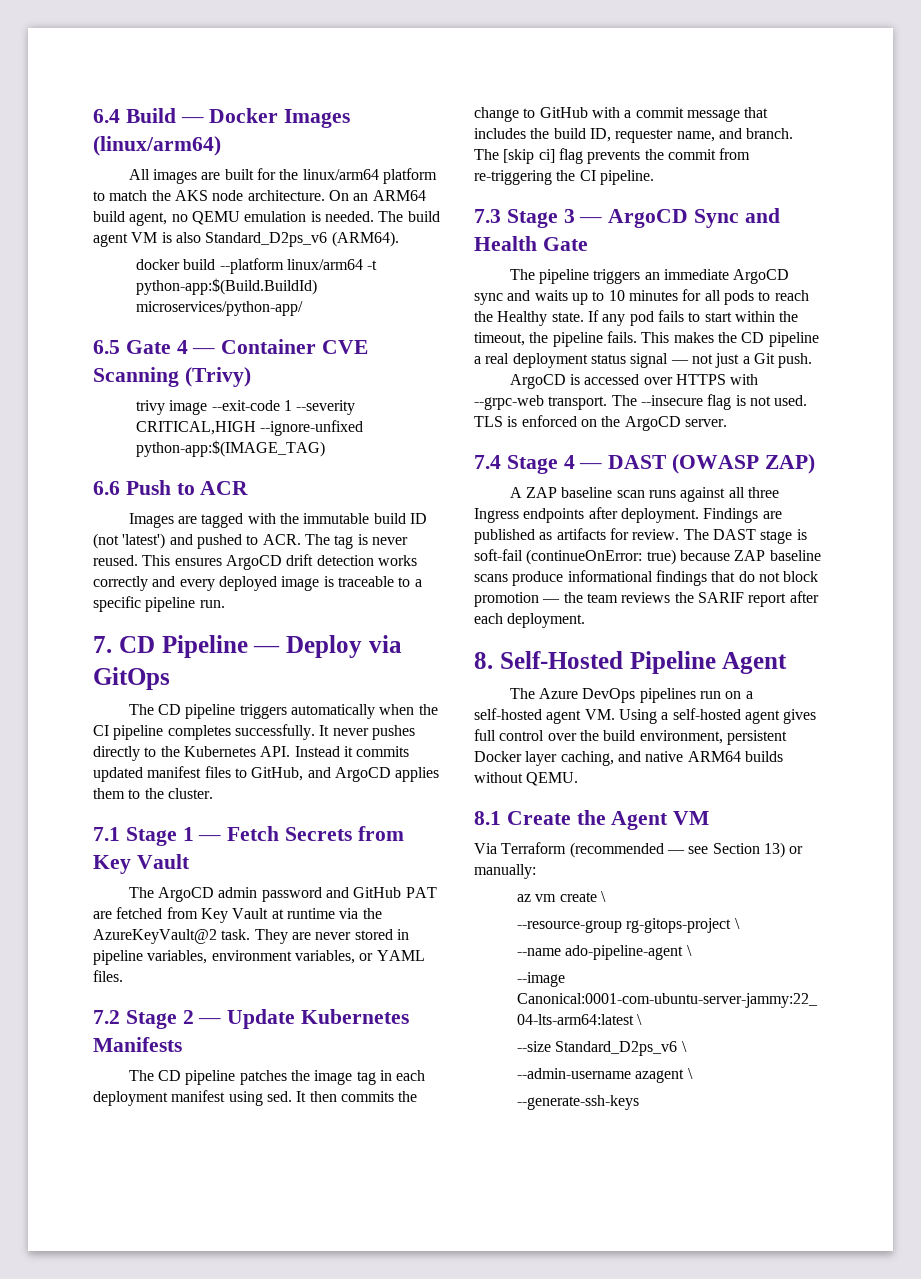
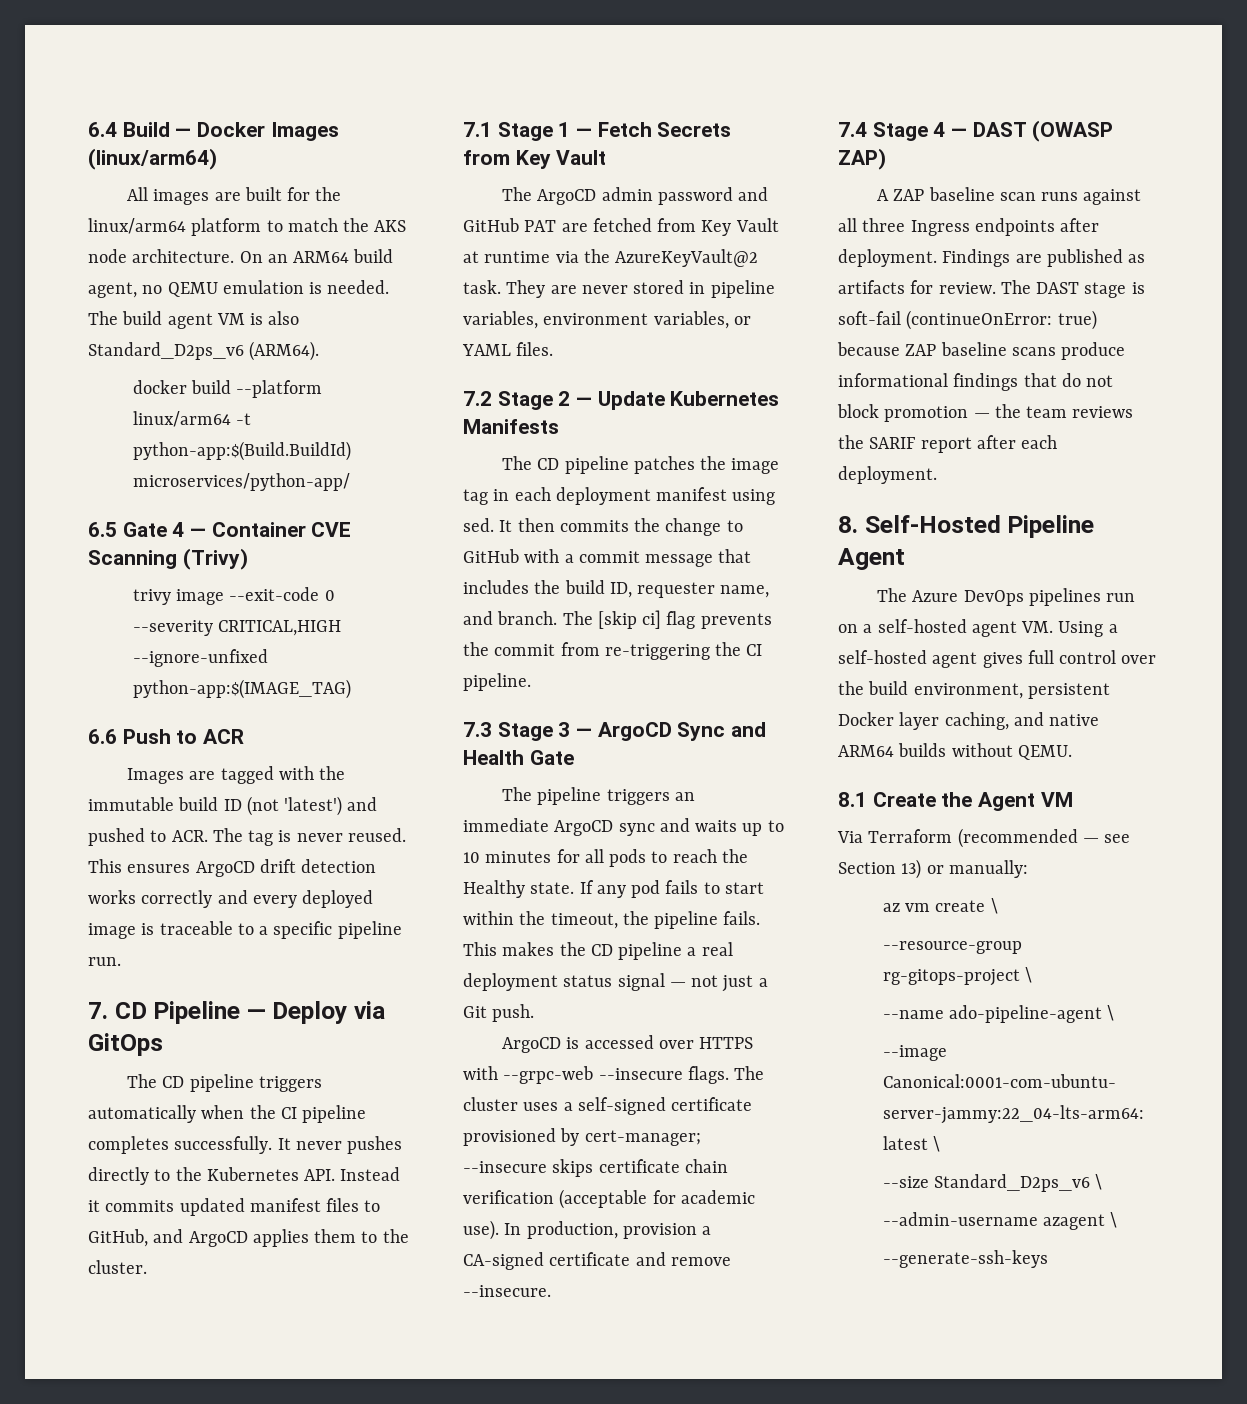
- trivy image --exit-code 1 --severity CRITICAL,HIGH --ignore-unfixed python-app:$(IMAGE_TAG)
+ trivy image --exit-code 0 --severity CRITICAL,HIGH --ignore-unfixed python-app:$(IMAGE_TAG)
- ArgoCD is accessed over HTTPS with --grpc-web transport. The --insecure flag is not used. TLS is enforced on the ArgoCD server.
+ ArgoCD is accessed over HTTPS with --grpc-web --insecure flags. The cluster uses a self-signed certificate provisioned by cert-manager; --insecure skips certificate chain verification (acceptable for academic use). In production, provision a CA-signed certificate and remove --insecure.

